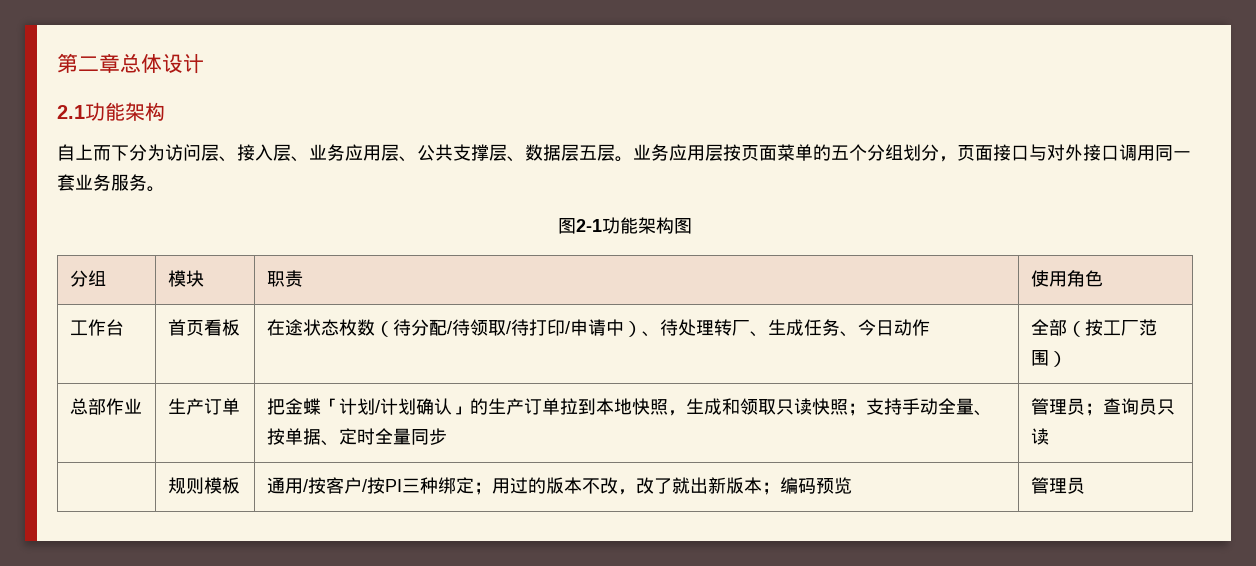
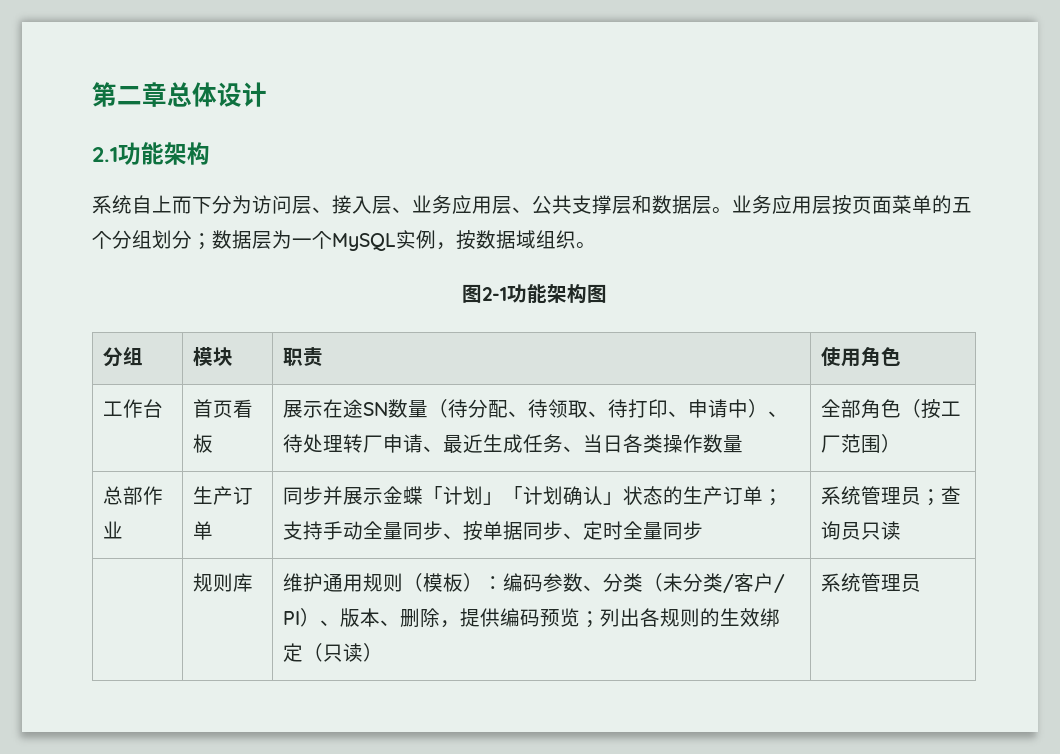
- 自上而下分为访问层、接入层、业务应用层、公共支撑层、数据层五层。
+ 系统自上而下分为访问层、接入层、业务应用层、公共支撑层和数据层。
- 业务应用层按页面菜单的五个分组划分，页面接口与对外接口调用同一套业务服务。
+ 业务应用层按页面菜单的五个分组划分；数据层为一个MySQL实例，按数据域组织。
- 工作台 | 首页看板 | 在途状态枚数（待分配/待领取/待打印/申请中）、待处理转厂、生成任务、今日动作 | 全部（按工厂范围）
+ 工作台 | 首页看板 | 展示在途SN数量（待分配、待领取、待打印、申请中）、待处理转厂申请、最近生成任务、当日各类操作数量 | 全部角色（按工厂范围）
- 总部作业 | 生产订单 | 把金蝶「计划/计划确认」的生产订单拉到本地快照，生成和领取只读快照；支持手动全量、按单据、定时全量同步 | 管理员；查询员只读
+ 总部作业 | 生产订单 | 同步并展示金蝶「计划」「计划确认」状态的生产订单；支持手动全量同步、按单据同步、定时全量同步 | 系统管理员；查询员只读
- | 规则模板 | 通用/按客户/按PI三种绑定；用过的版本不改，改了就出新版本；编码预览 | 管理员
+ | 规则库 | 维护通用规则（模板）：编码参数、分类（未分类/客户/ PI）、版本、删除，提供编码预览；列出各规则的生效绑定（只读） | 系统管理员

